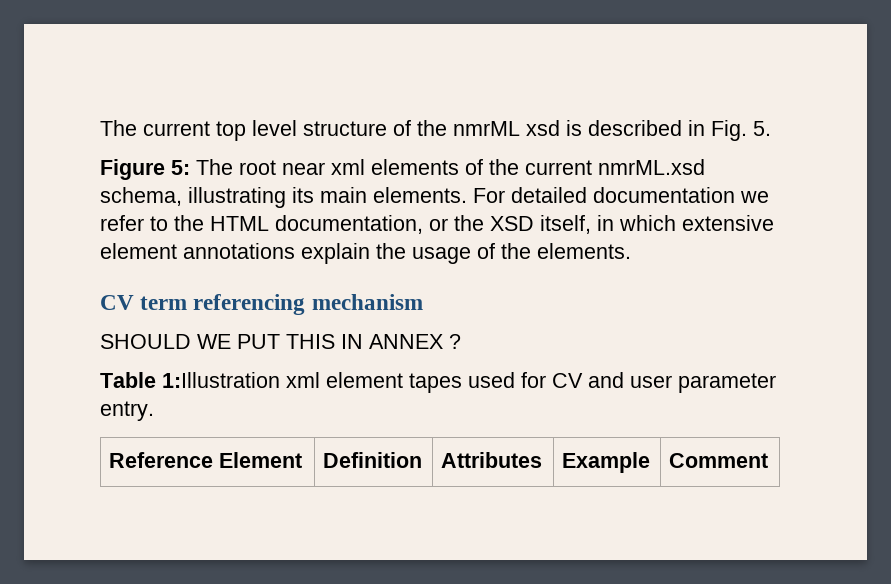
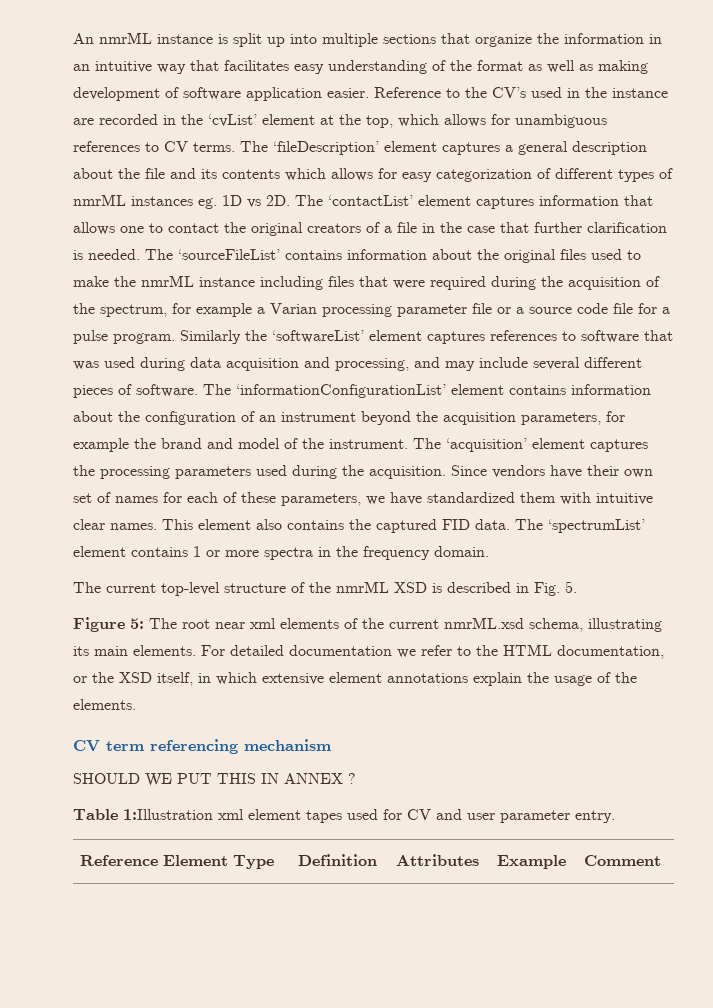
- The current top level structure of the nmrML xsd is described in Fig. 5.
+ An nmrML instance is split up into multiple sections that organize the information in an intuitive way that facilitates easy understanding of the format as well as making development of software application easier. Reference to the CV’s used in the instance are recorded in the ‘cvList’ element at the top, which allows for unambiguous references to CV terms. The ‘fileDescription’ element captures a general description about the file and its contents which allows for easy categorization of different types of nmrML instances eg. 1D vs 2D. The ‘contactList’ element captures information that allows one to contact the original creators of a file in the case that further clarification is needed. The ‘sourceFileList’ contains information about the original files used to make the nmrML instance including files that were required during the acquisition of the spectrum, for example a Varian processing parameter file or a source code file for a pulse program. Similarly the ‘softwareList’ element captures references to software that was used during data acquisition and processing, and may include several different pieces of software. The ‘informationConfigurationList’ element contains information about the configuration of an instrument beyond the acquisition parameters, for example the brand and model of the instrument. The ‘acquisition’ element captures the processing parameters used during the acquisition. Since vendors have their own set of names for each of these parameters, we have standardized them with intuitive clear names. This element also contains the captured FID data. The ‘spectrumList’ element contains 1 or more spectra in the frequency domain.
+ The current top-level structure of the nmrML XSD is described in Fig. 5.
- Reference Element | Definition | Attributes | Example | Comment
+ Reference Element Type | Definition | Attributes | Example | Comment

